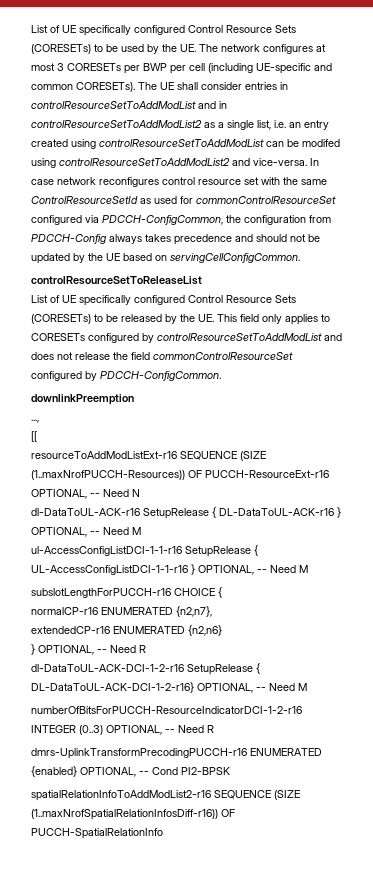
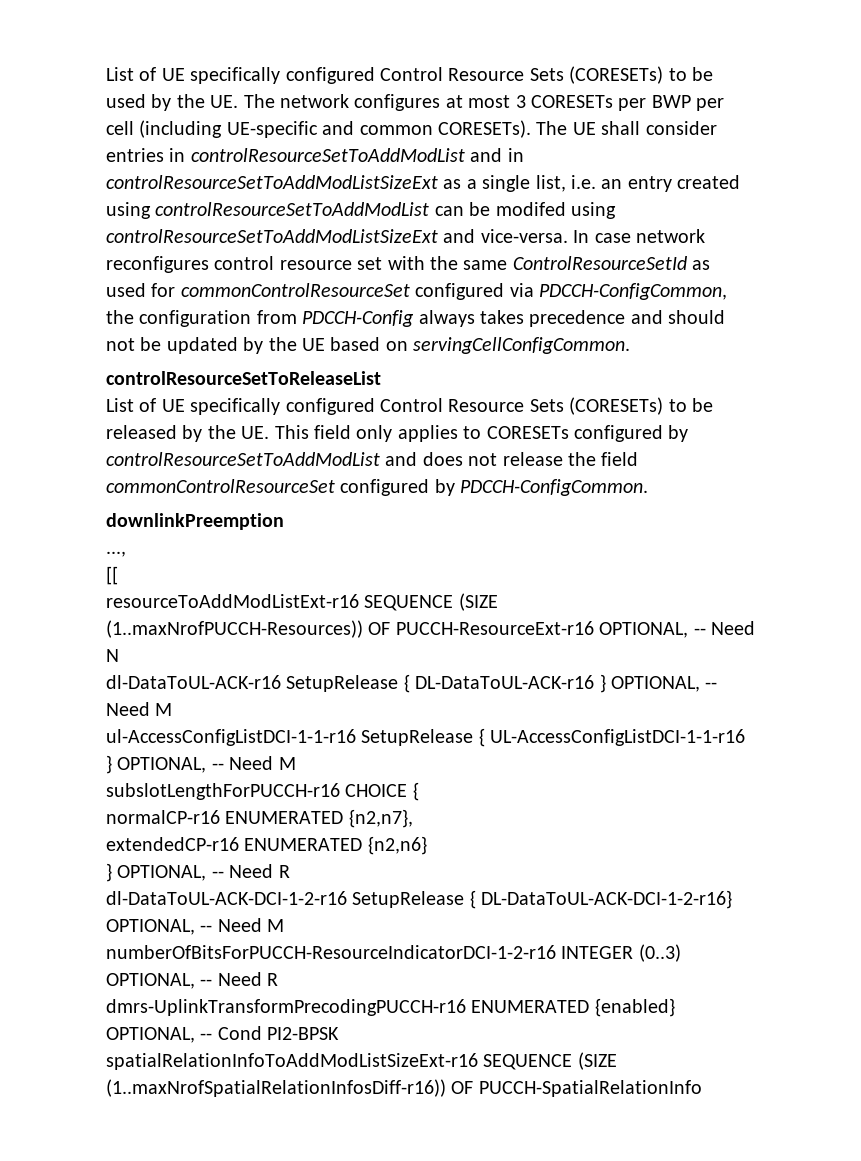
- The UE shall consider entries in controlResourceSetToAddModList and in controlResourceSetToAddModList2 as a single list, i.e. an entry created using controlResourceSetToAddModList can be modifed using controlResourceSetToAddModList2 and vice-versa.
+ The UE shall consider entries in controlResourceSetToAddModList and in controlResourceSetToAddModListSizeExt as a single list, i.e. an entry created using controlResourceSetToAddModList can be modifed using controlResourceSetToAddModListSizeExt and vice-versa.
- spatialRelationInfoToAddModList2-r16 SEQUENCE (SIZE (1..maxNrofSpatialRelationInfosDiff-r16)) OF PUCCH-SpatialRelationInfo
+ spatialRelationInfoToAddModListSizeExt-r16 SEQUENCE (SIZE (1..maxNrofSpatialRelationInfosDiff-r16)) OF PUCCH-SpatialRelationInfo

